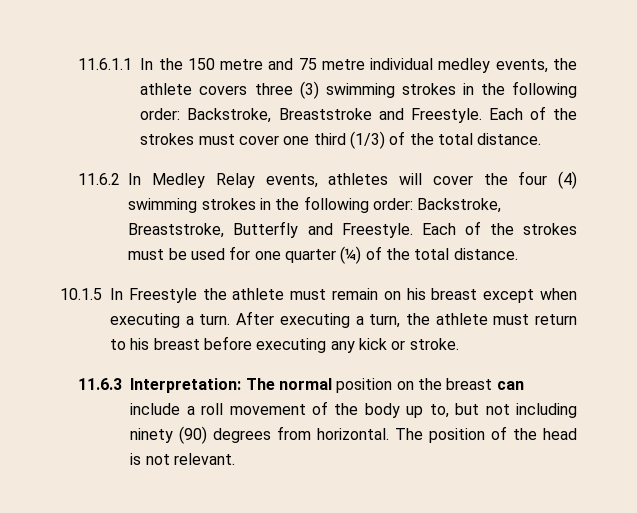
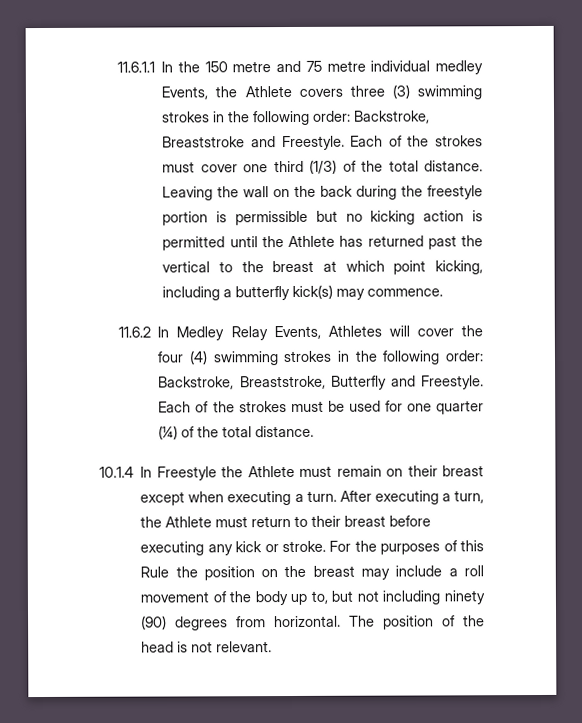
- 11.6.1.1 In the 150 metre and 75 metre individual medley events, the athlete covers three (3) swimming strokes in the following order: Backstroke, Breaststroke and Freestyle.
+ 11.6.1.1 In the 150 metre and 75 metre individual medley Events, the Athlete covers three (3) swimming strokes in the following order: Backstroke, Breaststroke and Freestyle.
+ Leaving the wall on the back during the freestyle portion is permissible but no kicking action is permitted until the Athlete has returned past the vertical to the breast at which point kicking, including a butterfly kick(s) may commence.
- 11.6.2 In Medley Relay events, athletes will cover the four (4) swimming strokes in the following order: Backstroke, Breaststroke, Butterfly and Freestyle.
+ 11.6.2 In Medley Relay Events, Athletes will cover the four (4) swimming strokes in the following order: Backstroke, Breaststroke, Butterfly and Freestyle.
- 10.1.5 In Freestyle the athlete must remain on his breast except when executing a turn.
+ 10.1.4 In Freestyle the Athlete must remain on their breast except when executing a turn.
- After executing a turn, the athlete must return to his breast before executing any kick or stroke.
- 11.6.3 Interpretation: The normal position on the breast can include a roll movement of the body up to, but not including ninety (90) degrees from horizontal.
+ After executing a turn, the Athlete must return to their breast before executing any kick or stroke. For the purposes of this Rule the position on the breast may include a roll movement of the body up to, but not including ninety (90) degrees from horizontal.

